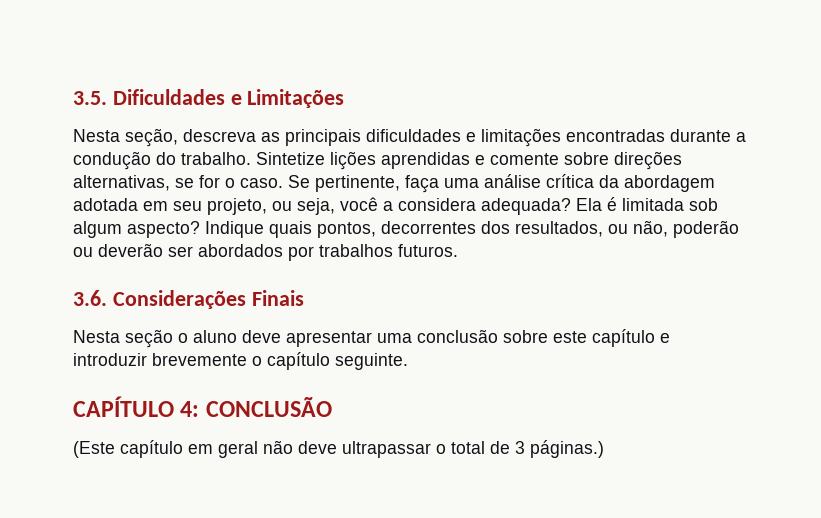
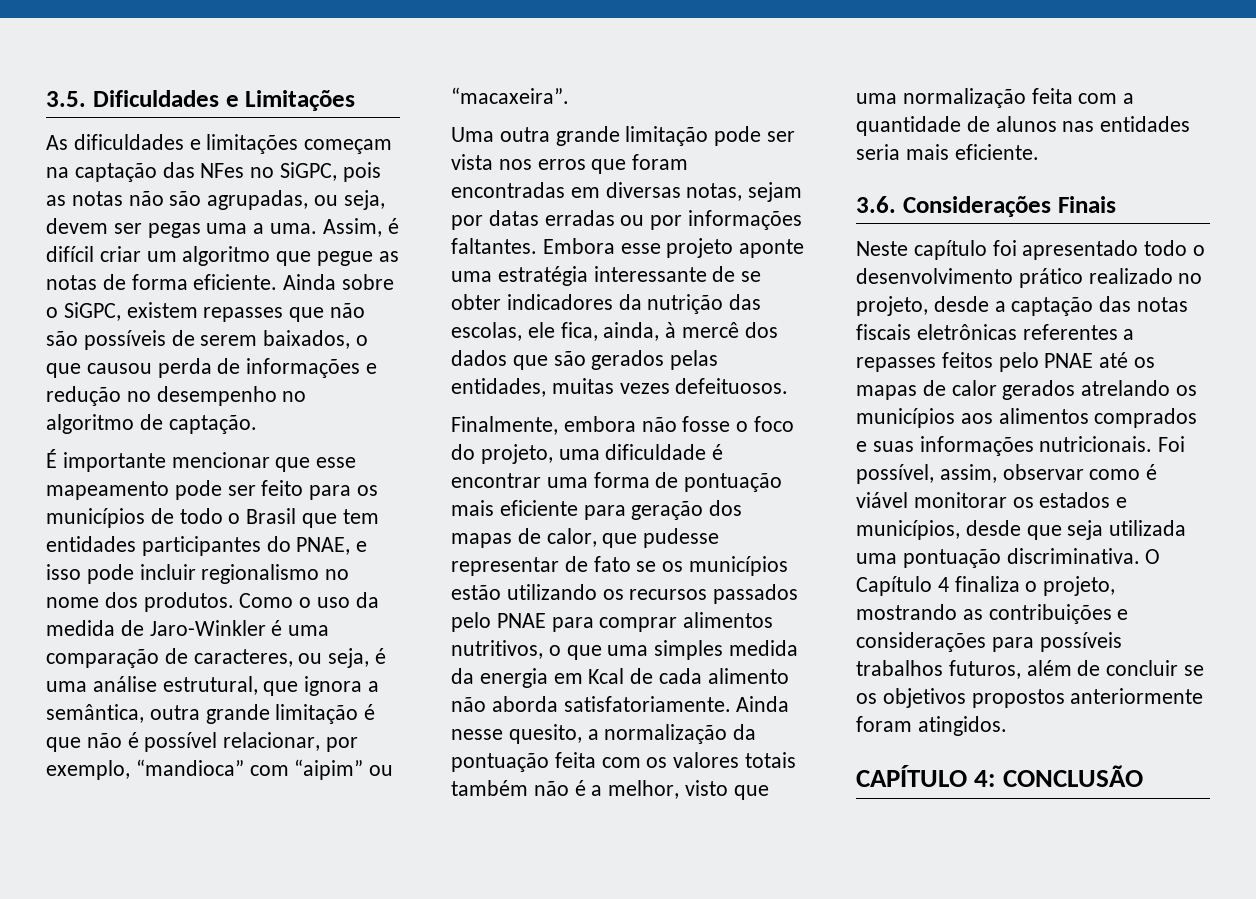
- Nesta seção, descreva as principais dificuldades e limitações encontradas durante a condução do trabalho. Sintetize lições aprendidas e comente sobre direções alternativas, se for o caso. Se pertinente, faça uma análise crítica da abordagem adotada em seu projeto, ou seja, você a considera adequada? Ela é limitada sob algum aspecto? Indique quais pontos, decorrentes dos resultados, ou não, poderão ou deverão ser abordados por trabalhos futuros.
+ As dificuldades e limitações começam na captação das NFes no SiGPC, pois as notas não são agrupadas, ou seja, devem ser pegas uma a uma. Assim, é difícil criar um algoritmo que pegue as notas de forma eficiente. Ainda sobre o SiGPC, existem repasses que não são possíveis de serem baixados, o que causou perda de informações e redução no desempenho no algoritmo de captação.
+ É importante mencionar que esse mapeamento pode ser feito para os municípios de todo o Brasil que tem entidades participantes do PNAE, e isso pode incluir regionalismo no nome dos produtos. Como o uso da medida de Jaro-Winkler é uma comparação de caracteres, ou seja, é uma análise estrutural, que ignora a semântica, outra grande limitação é que não é possível relacionar, por exemplo, “mandioca” com “aipim” ou “macaxeira”.
+ Uma outra grande limitação pode ser vista nos erros que foram encontradas em diversas notas, sejam por datas erradas ou por informações faltantes. Embora esse projeto aponte uma estratégia interessante de se obter indicadores da nutrição das escolas, ele fica, ainda, à mercê dos dados que são gerados pelas entidades, muitas vezes defeituosos.
+ Finalmente, embora não fosse o foco do projeto, uma dificuldade é encontrar uma forma de pontuação mais eficiente para geração dos mapas de calor, que pudesse representar de fato se os municípios estão utilizando os recursos passados pelo PNAE para comprar alimentos nutritivos, o que uma simples medida da energia em Kcal de cada alimento não aborda satisfatoriamente. Ainda nesse quesito, a normalização da pontuação feita com os valores totais também não é a melhor, visto que uma normalização feita com a quantidade de alunos nas entidades seria mais eficiente.
  3.6. Considerações Finais
- Nesta seção o aluno deve apresentar uma conclusão sobre este capítulo e introduzir brevemente o capítulo seguinte.
+ Neste capítulo foi apresentado todo o desenvolvimento prático realizado no projeto, desde a captação das notas fiscais eletrônicas referentes a repasses feitos pelo PNAE até os mapas de calor gerados atrelando os municípios aos alimentos comprados e suas informações nutricionais. Foi possível, assim, observar como é viável monitorar os estados e municípios, desde que seja utilizada uma pontuação discriminativa. O Capítulo 4 finaliza o projeto, mostrando as contribuições e considerações para possíveis trabalhos futuros, além de concluir se os objetivos propostos anteriormente foram atingidos.
  CAPÍTULO 4: CONCLUSÃO
- (Este capítulo em geral não deve ultrapassar o total de 3 páginas.)

